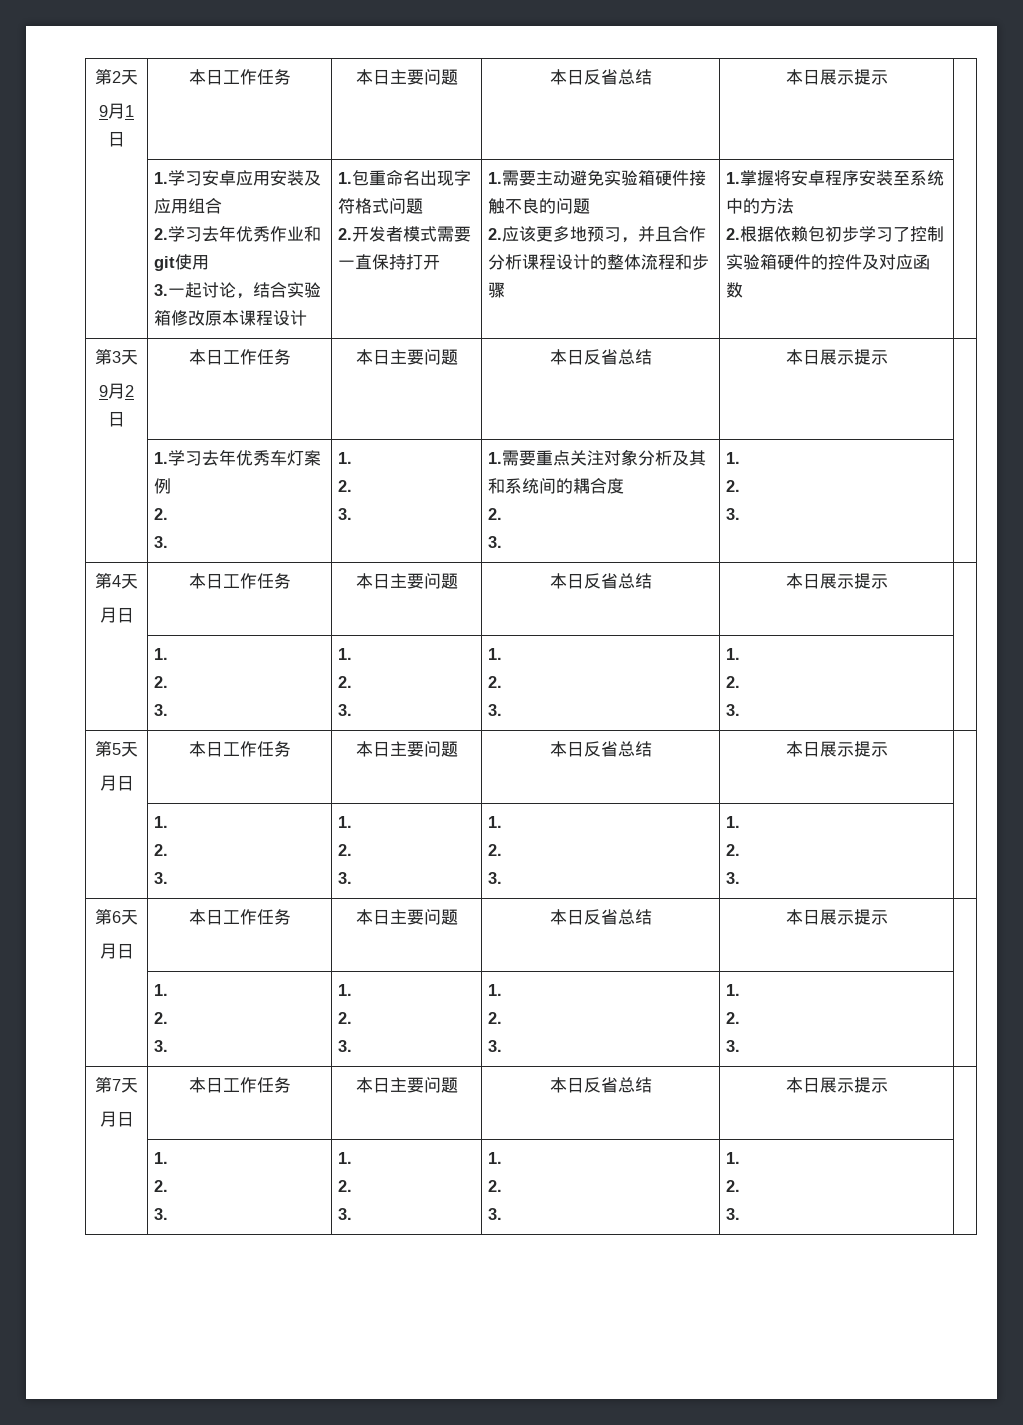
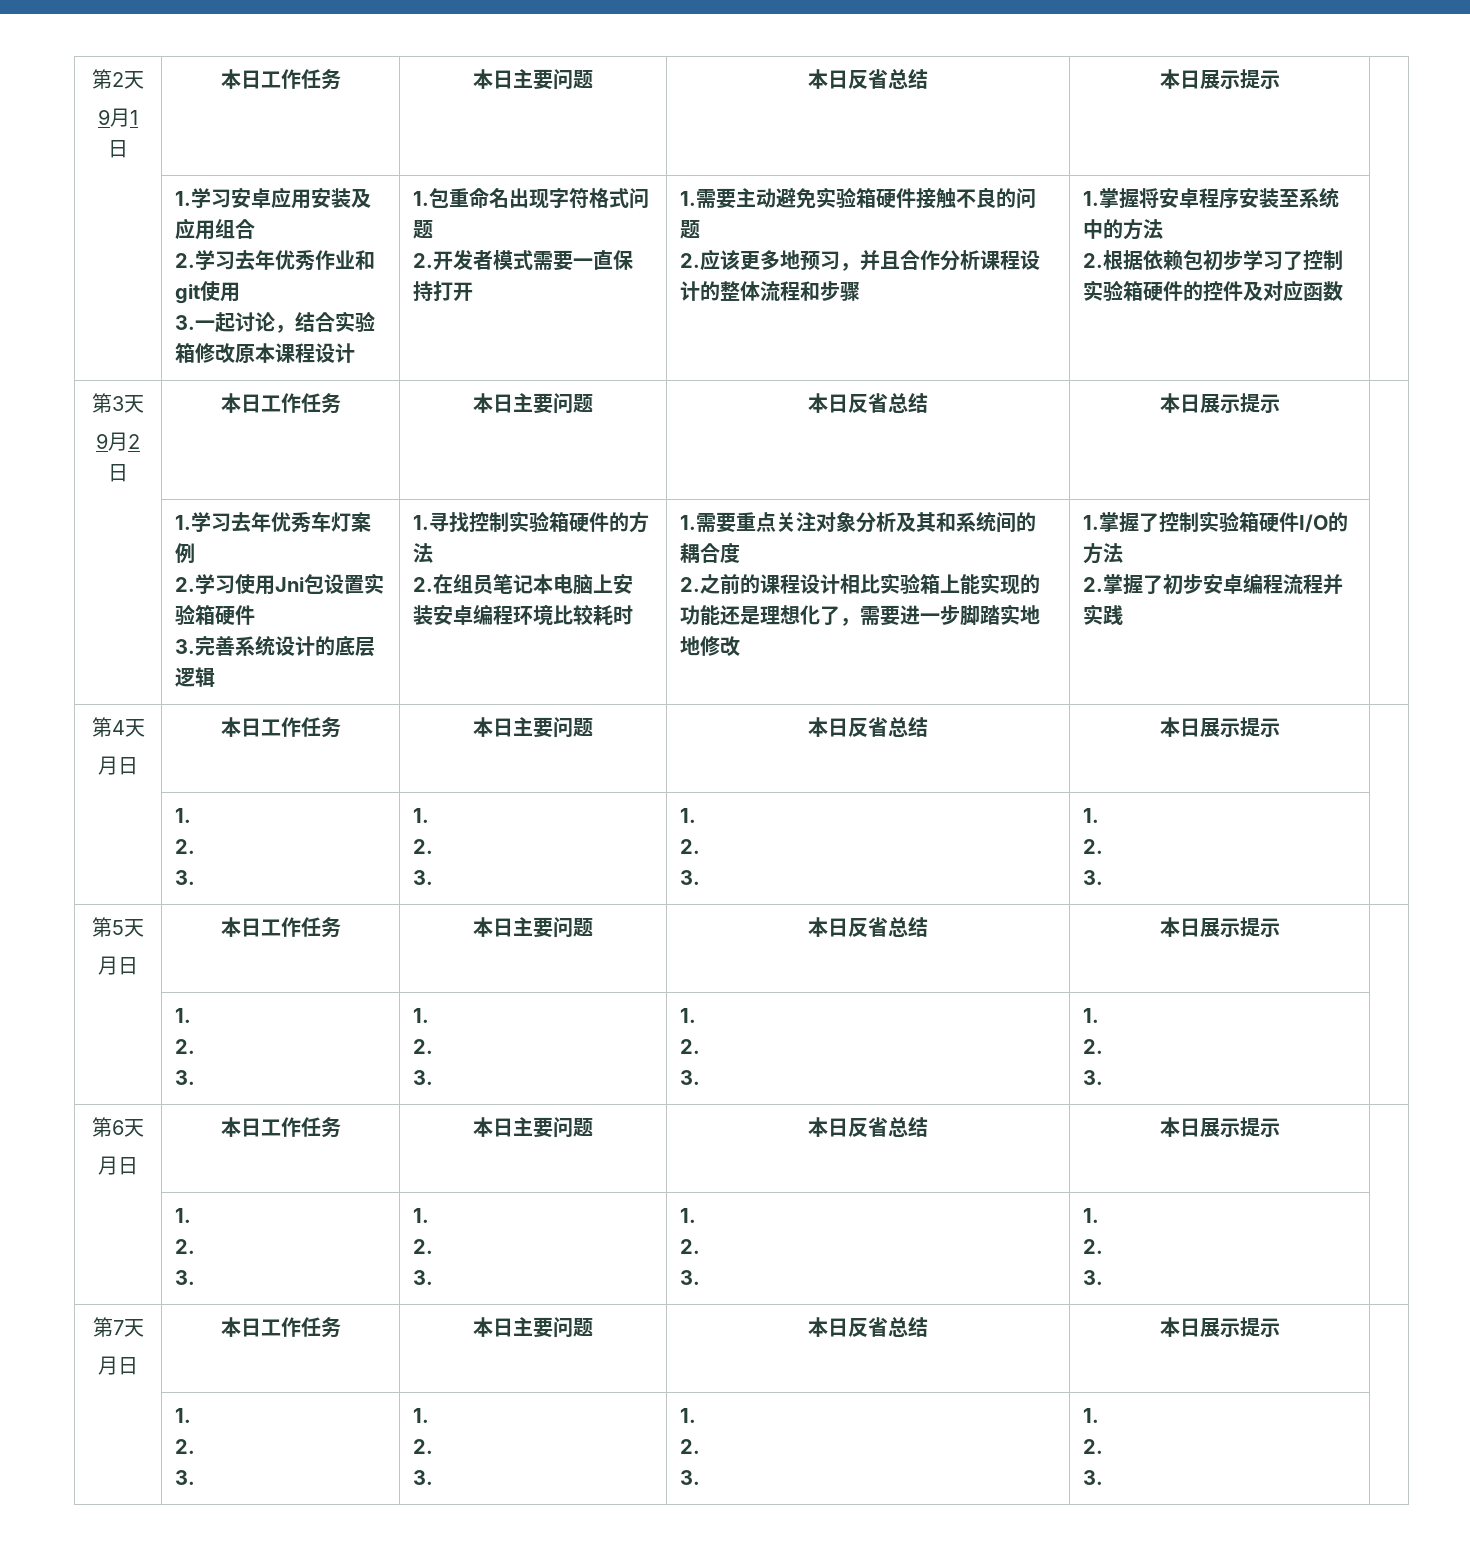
  1.学习去年优秀车灯案例
- 2.
- 3. | 1.
- 2.
- 3.
+ 2.学习使用Jni包设置实验箱硬件
+ 3.完善系统设计的底层逻辑 | 1.寻找控制实验箱硬件的方法
+ 2.在组员笔记本电脑上安装安卓编程环境比较耗时
  1.需要重点关注对象分析及其和系统间的耦合度
- 2.
- 3. | 1.
- 2.
- 3.
+ 2.之前的课程设计相比实验箱上能实现的功能还是理想化了，需要进一步脚踏实地地修改 | 1.掌握了控制实验箱硬件I/O的方法
+ 2.掌握了初步安卓编程流程并实践

